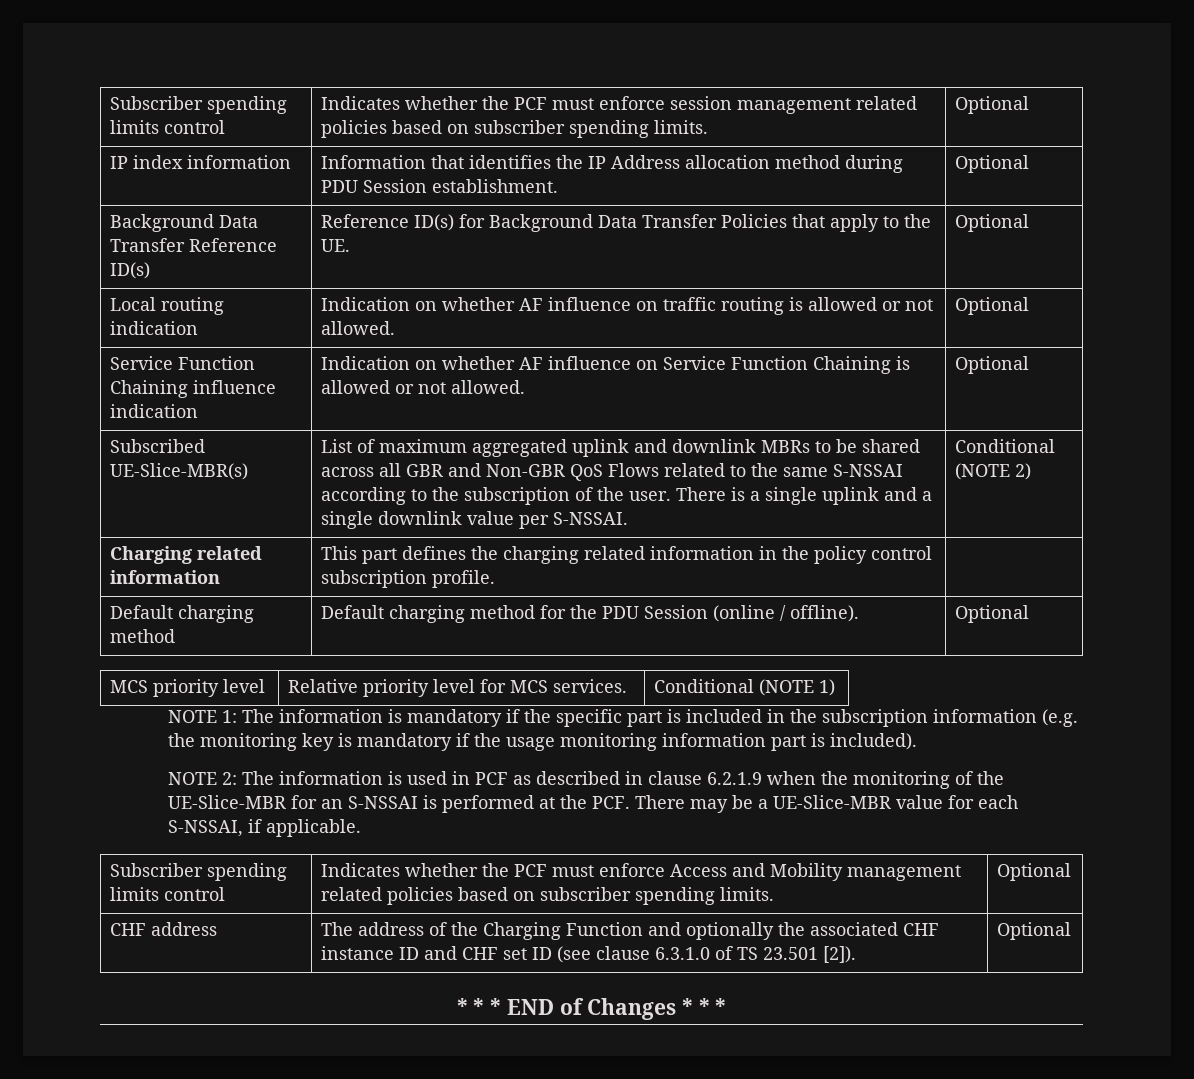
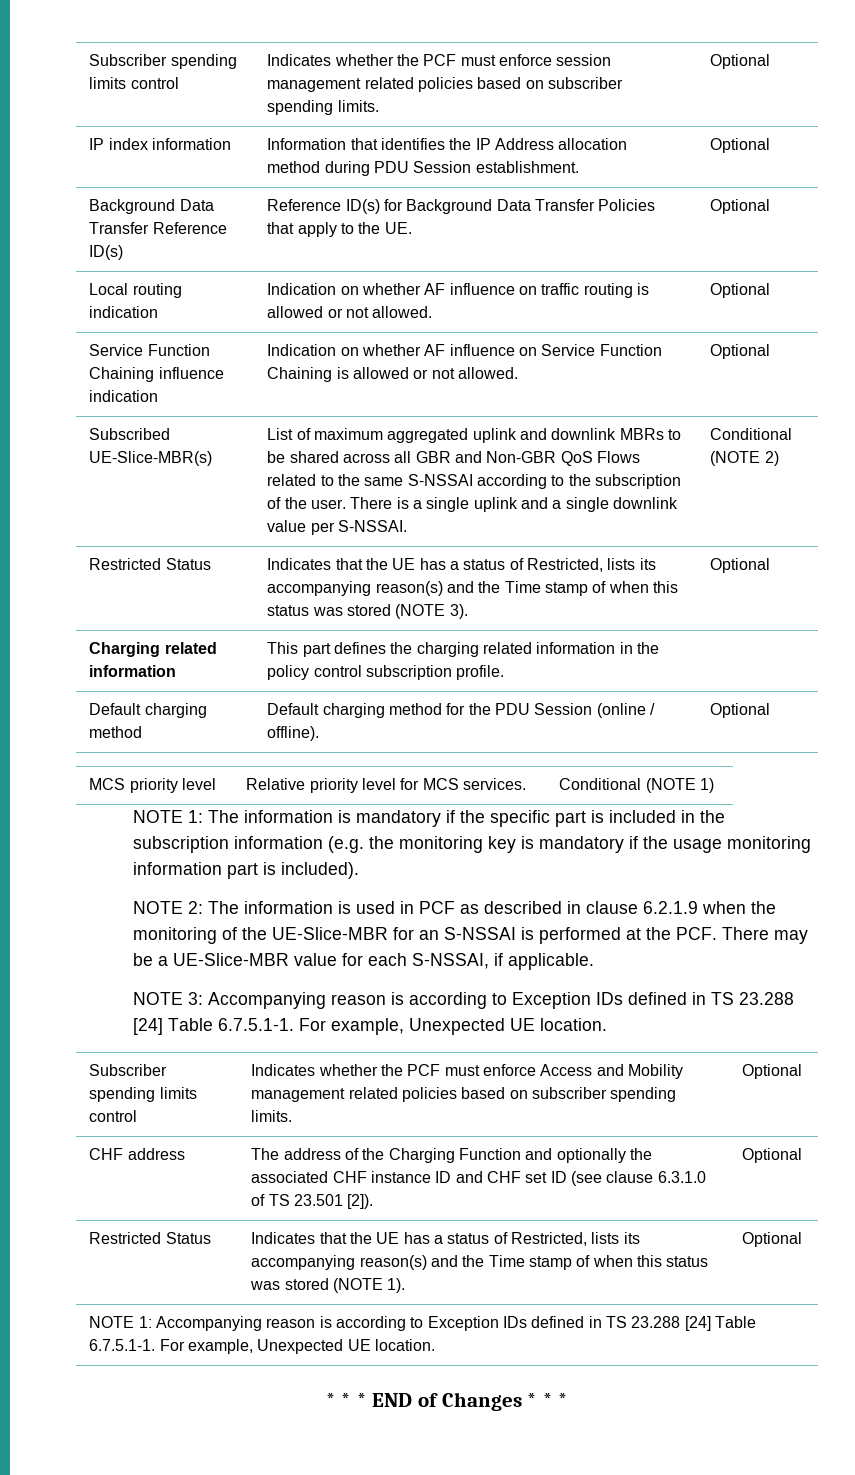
+ Restricted Status | Indicates that the UE has a status of Restricted, lists its accompanying reason(s) and the Time stamp of when this status was stored (NOTE 3). | Optional
+ NOTE 3: Accompanying reason is according to Exception IDs defined in TS 23.288 [24] Table 6.7.5.1-1. For example, Unexpected UE location.
+ Restricted Status | Indicates that the UE has a status of Restricted, lists its accompanying reason(s) and the Time stamp of when this status was stored (NOTE 1). | Optional
+ NOTE 1: Accompanying reason is according to Exception IDs defined in TS 23.288 [24] Table 6.7.5.1-1. For example, Unexpected UE location.

